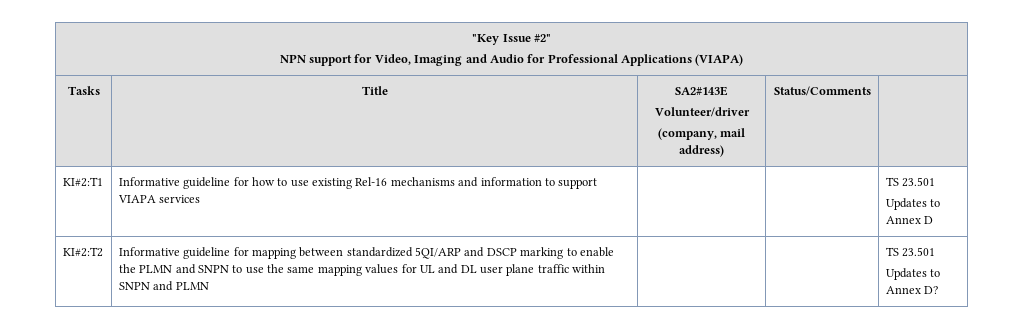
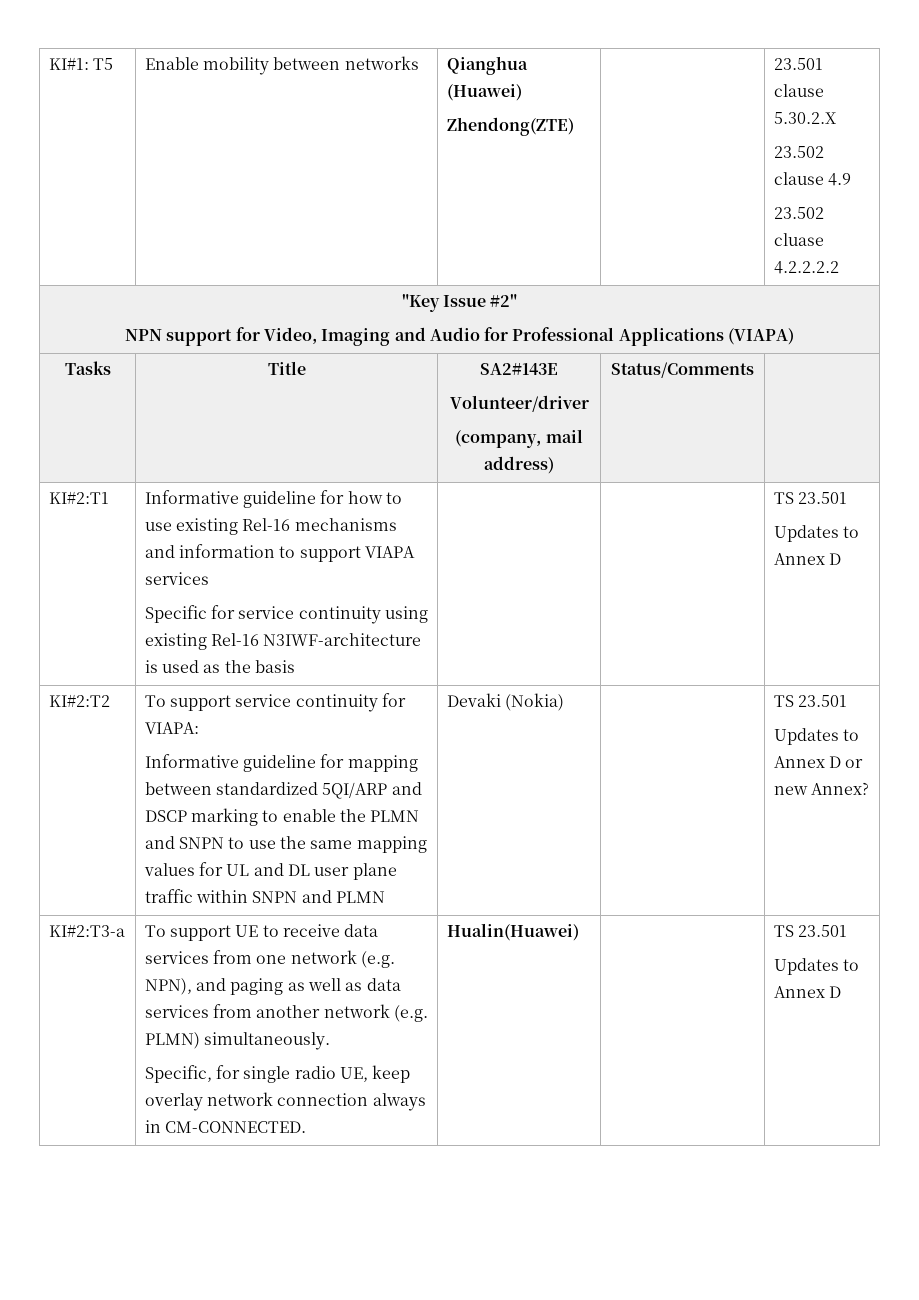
+ KI#1: T5 | Enable mobility between networks | Qianghua (Huawei)
+ Zhendong(ZTE) | | 23.501 clause 5.30.2.X
+ 23.502 clause 4.9
+ 23.502 cluase 4.2.2.2.2
- KI#2:T1 | Informative guideline for how to use existing Rel-16 mechanisms and information to support VIAPA services | | | TS 23.501
+ KI#2:T1 | Informative guideline for how to use existing Rel-16 mechanisms and information to support VIAPA services
+ Specific for service continuity using existing Rel-16 N3IWF-architecture is used as the basis | | | TS 23.501
+ To support service continuity for VIAPA:
- Informative guideline for mapping between standardized 5QI/ARP and DSCP marking to enable the PLMN and SNPN to use the same mapping values for UL and DL user plane traffic within SNPN and PLMN | | | TS 23.501
- Updates to Annex D?
+ Informative guideline for mapping between standardized 5QI/ARP and DSCP marking to enable the PLMN and SNPN to use the same mapping values for UL and DL user plane traffic within SNPN and PLMN | Devaki (Nokia) | | TS 23.501
+ Updates to Annex D or new Annex?
+ KI#2:T3-a | To support UE to receive data services from one network (e.g. NPN), and paging as well as data services from another network (e.g. PLMN) simultaneously.
+ Specific, for single radio UE, keep overlay network connection always in CM-CONNECTED. | Hualin(Huawei) | | TS 23.501
+ Updates to Annex D

